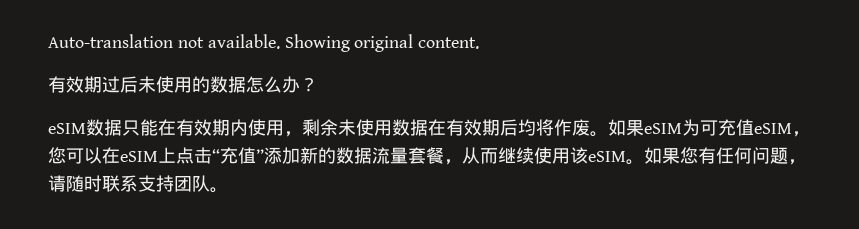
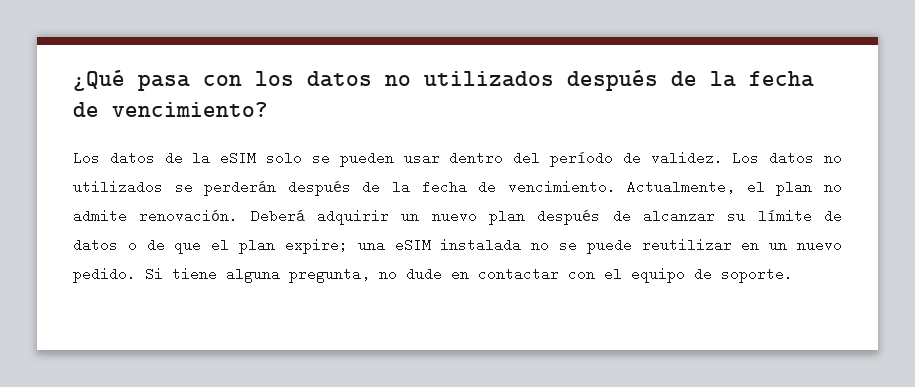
- Auto-translation not available. Showing original content.
- 有效期过后未使用的数据怎么办？
- eSIM数据只能在有效期内使用，剩余未使用数据在有效期后均将作废。如果eSIM为可充值eSIM，您可以在eSIM上点击“充值”添加新的数据流量套餐，从而继续使用该eSIM。如果您有任何问题，请随时联系支持团队。
+ ¿Qué pasa con los datos no utilizados después de la fecha de vencimiento?
+ Los datos de la eSIM solo se pueden usar dentro del período de validez. Los datos no utilizados se perderán después de la fecha de vencimiento. Actualmente, el plan no admite renovación. Deberá adquirir un nuevo plan después de alcanzar su límite de datos o de que el plan expire; una eSIM instalada no se puede reutilizar en un nuevo pedido. Si tiene alguna pregunta, no dude en contactar con el equipo de soporte.

